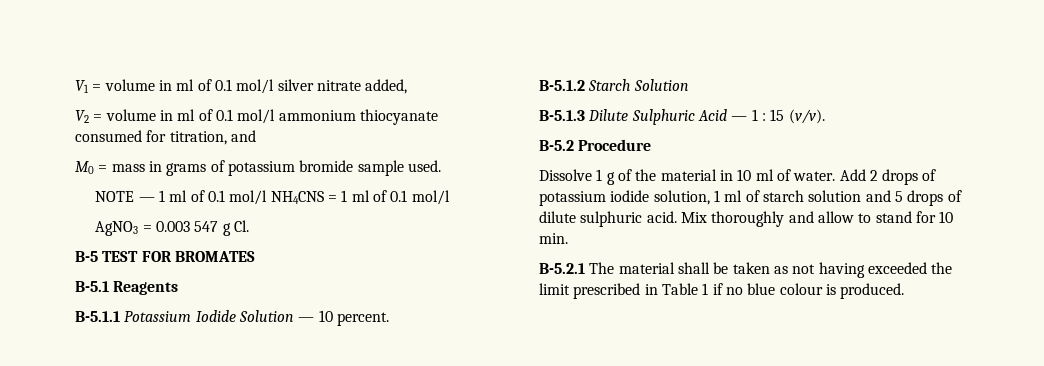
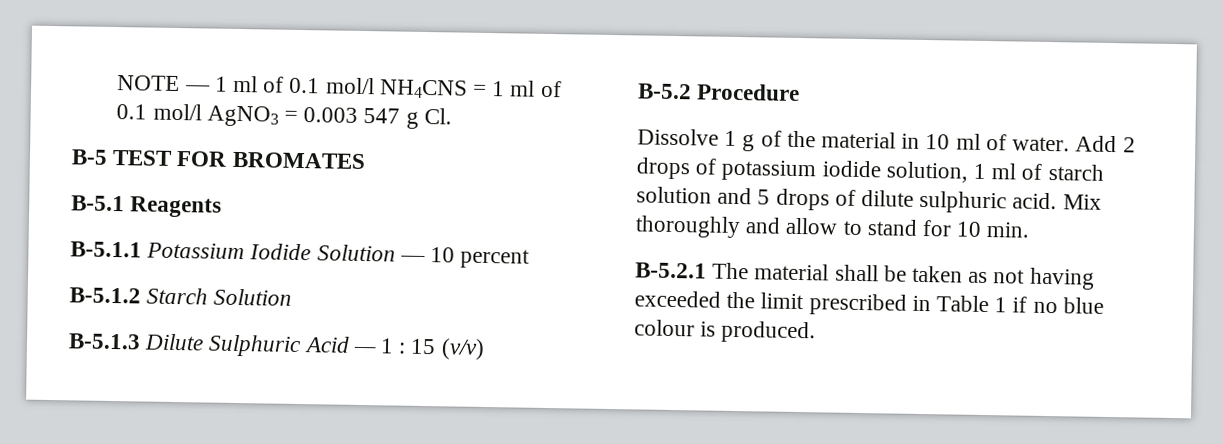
- V1 = volume in ml of 0.1 mol/l silver nitrate added,
- V2 = volume in ml of 0.1 mol/l ammonium thiocyanate consumed for titration, and
- M0 = mass in grams of potassium bromide sample used.
- NOTE — 1 ml of 0.1 mol/l NH4CNS = 1 ml of 0.1 mol/l
- AgNO3 = 0.003 547 g Cl.
+ NOTE — 1 ml of 0.1 mol/l NH4CNS = 1 ml of 0.1 mol/l AgNO3 = 0.003 547 g Cl.
- B-5.1.1 Potassium Iodide Solution — 10 percent.
+ B-5.1.1 Potassium Iodide Solution — 10 percent
- B-5.1.3 Dilute Sulphuric Acid — 1 : 15 (v/v).
+ B-5.1.3 Dilute Sulphuric Acid — 1 : 15 (v/v)

